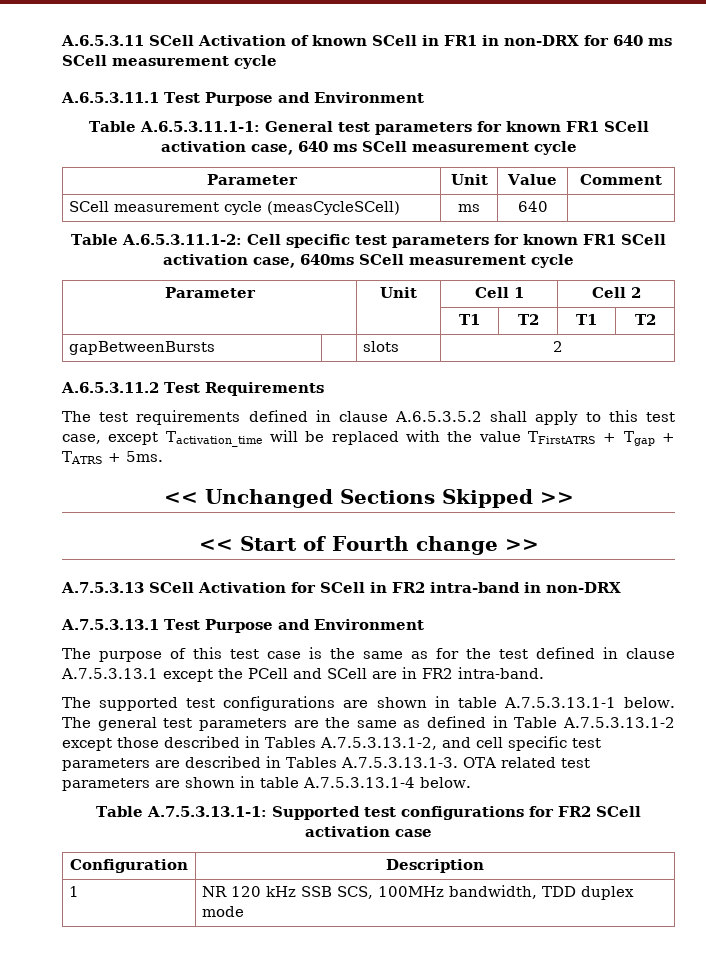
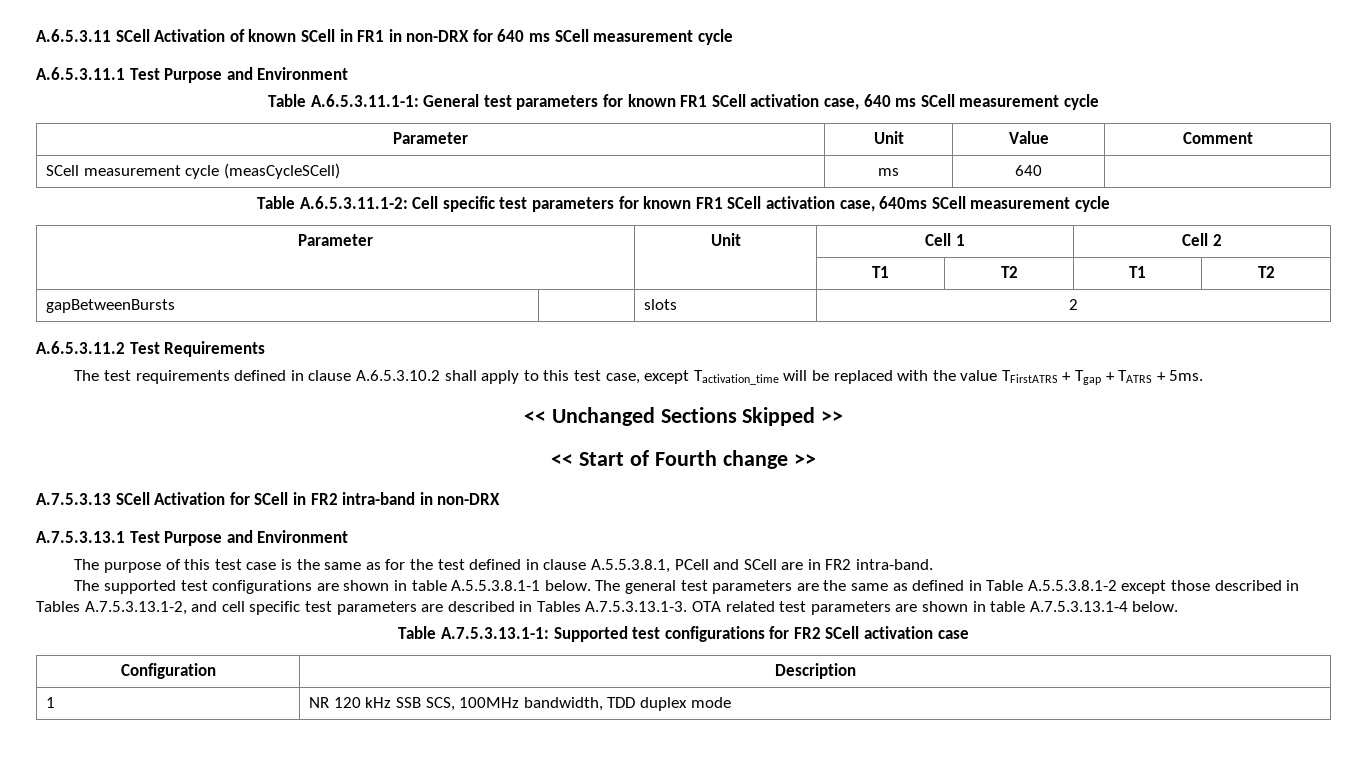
- The test requirements defined in clause A.6.5.3.5.2 shall apply to this test case, except Tactivation_time will be replaced with the value TFirstATRS + Tgap + TATRS + 5ms.
+ The test requirements defined in clause A.6.5.3.10.2 shall apply to this test case, except Tactivation_time will be replaced with the value TFirstATRS + Tgap + TATRS + 5ms.
- The purpose of this test case is the same as for the test defined in clause A.7.5.3.13.1 except the PCell and SCell are in FR2 intra-band.
+ The purpose of this test case is the same as for the test defined in clause A.5.5.3.8.1, PCell and SCell are in FR2 intra-band.
- The supported test configurations are shown in table A.7.5.3.13.1-1 below.
+ The supported test configurations are shown in table A.5.5.3.8.1-1 below.
- The general test parameters are the same as defined in Table A.7.5.3.13.1-2 except those described in Tables A.7.5.3.13.1-2, and cell specific test parameters are described in Tables A.7.5.3.13.1-3. OTA related test parameters are shown in table A.7.5.3.13.1-4 below.
+ The general test parameters are the same as defined in Table A.5.5.3.8.1-2 except those described in Tables A.7.5.3.13.1-2, and cell specific test parameters are described in Tables A.7.5.3.13.1-3. OTA related test parameters are shown in table A.7.5.3.13.1-4 below.

